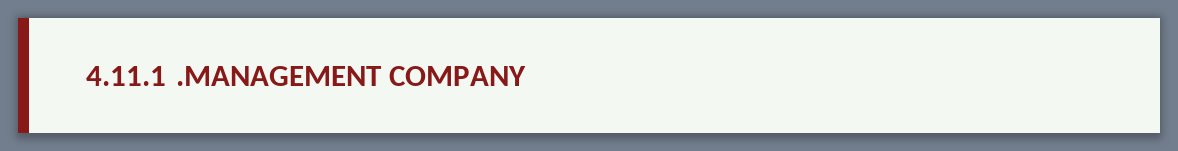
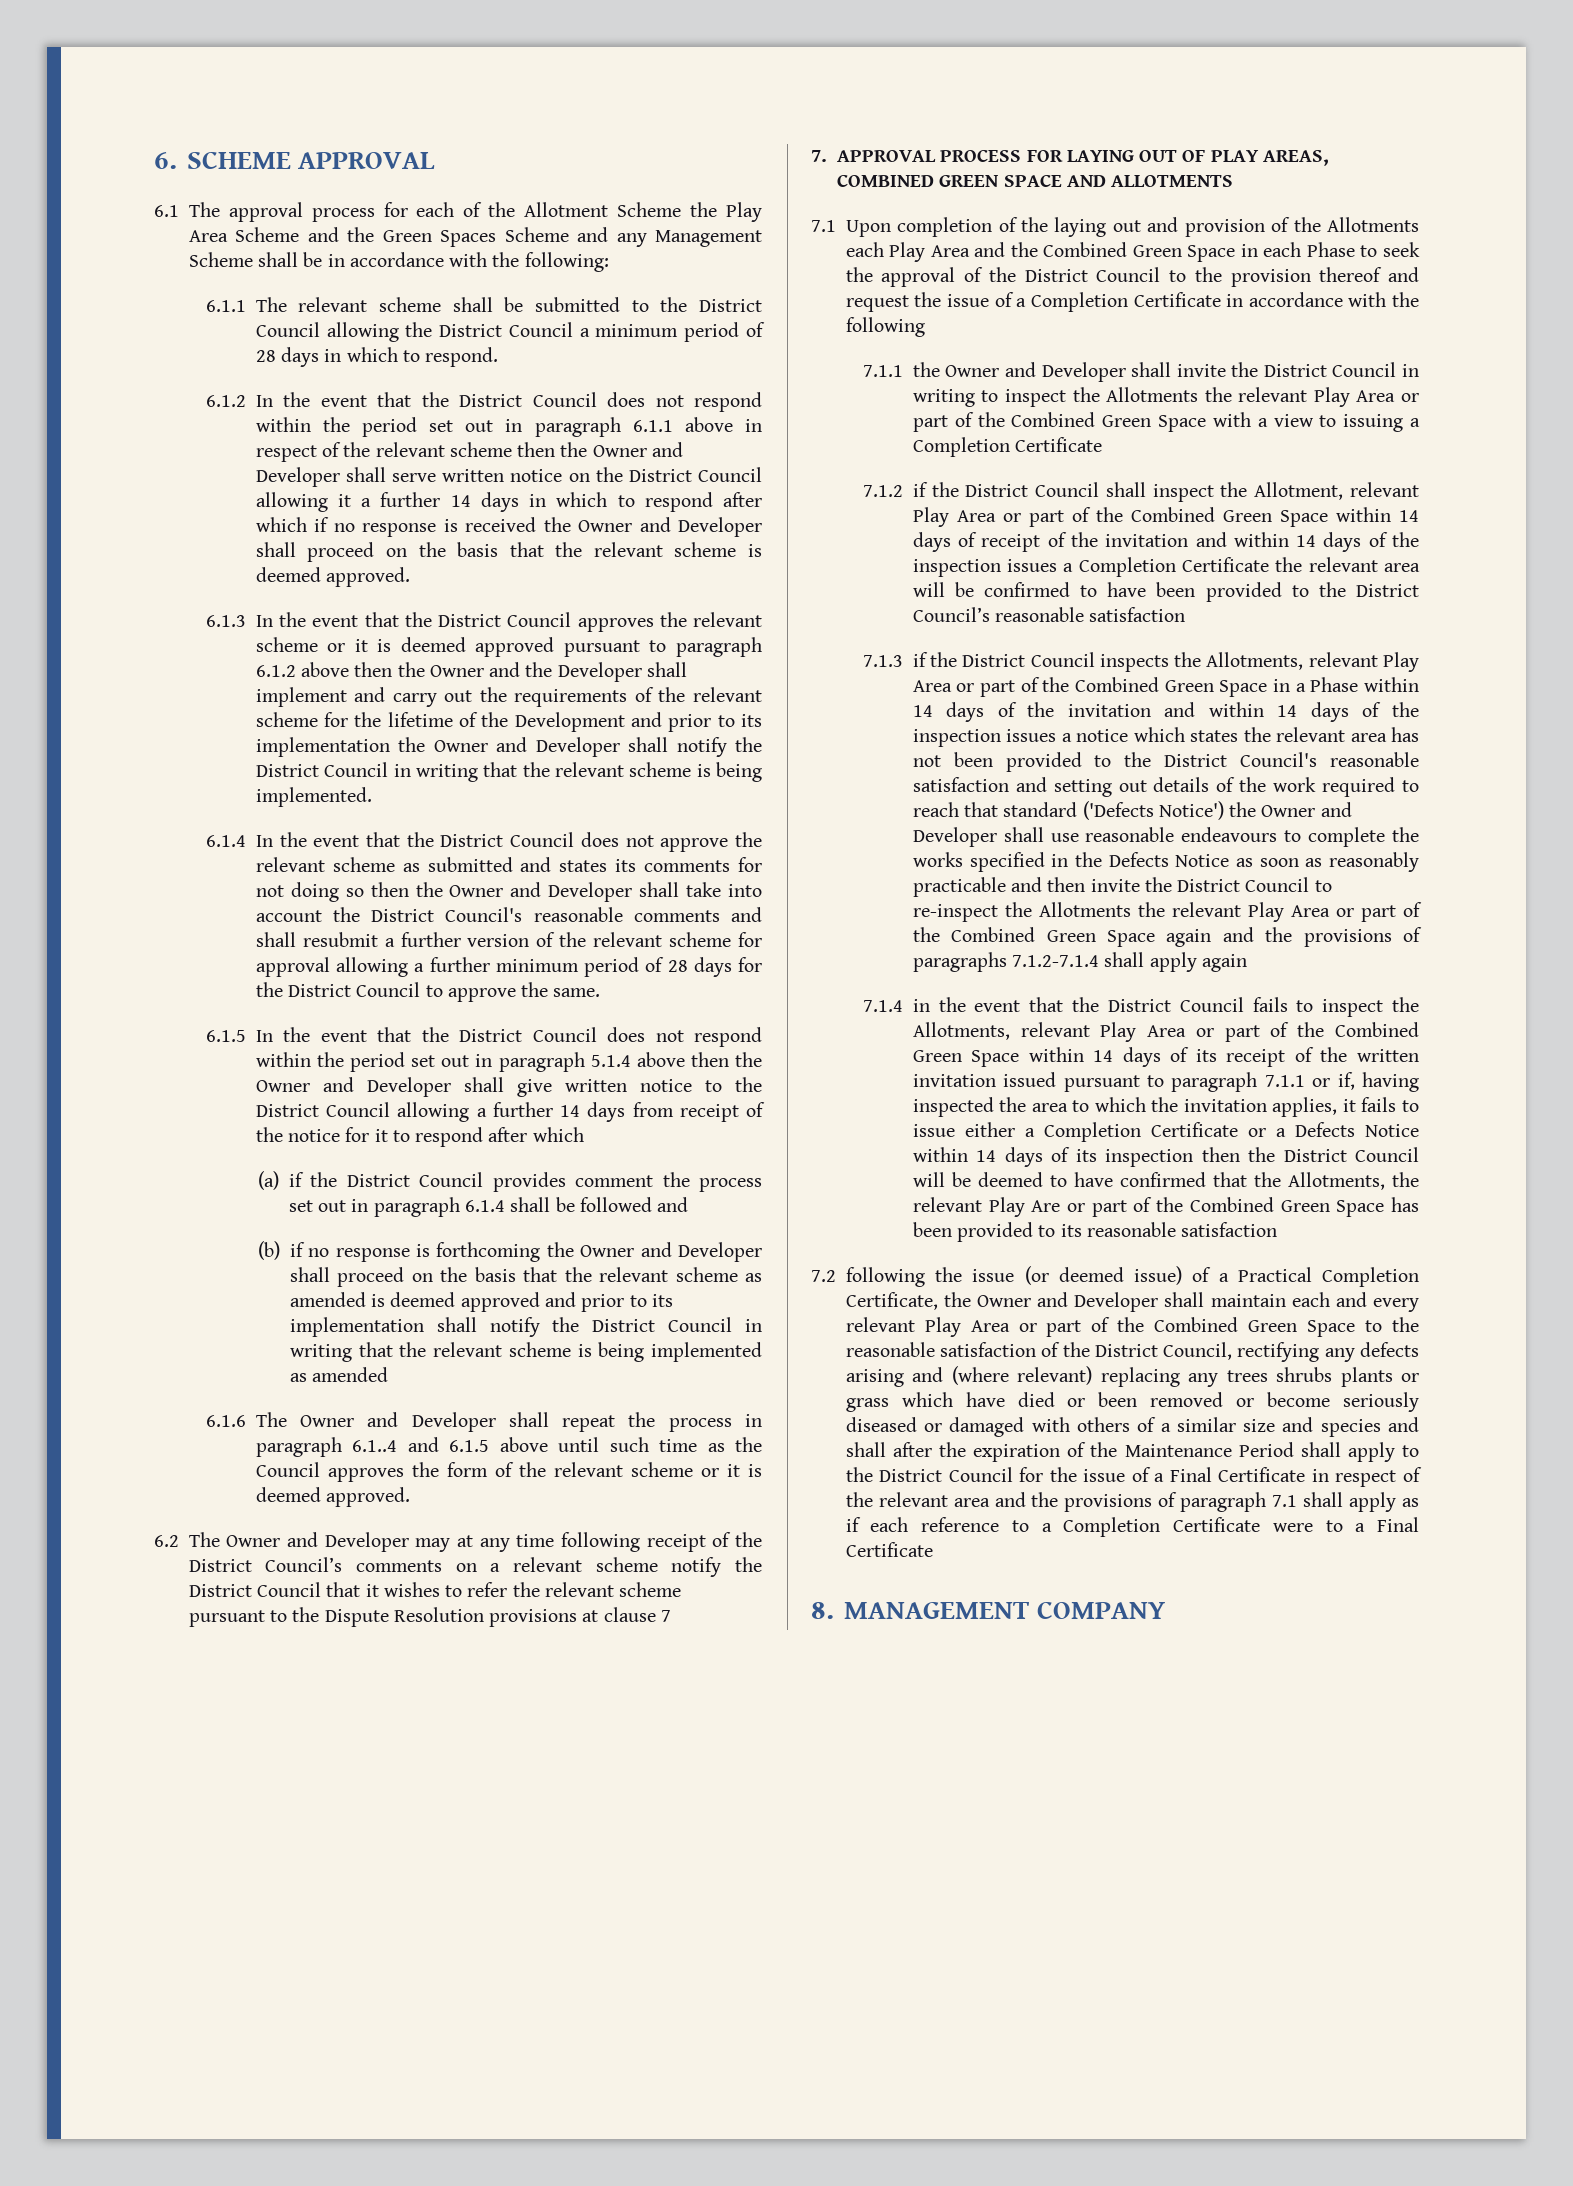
- 4.11.1 .MANAGEMENT COMPANY
+ 6. SCHEME APPROVAL
+ 6.1 The approval process for each of the Allotment Scheme the Play Area Scheme and the Green Spaces Scheme and any Management Scheme shall be in accordance with the following:
+ 6.1.1 The relevant scheme shall be submitted to the District Council allowing the District Council a minimum period of 28 days in which to respond.
+ 6.1.2 In the event that the District Council does not respond within the period set out in paragraph 6.1.1 above in respect of the relevant scheme then the Owner and Developer shall serve written notice on the District Council allowing it a further 14 days in which to respond after which if no response is received the Owner and Developer shall proceed on the basis that the relevant scheme is deemed approved.
+ 6.1.3 In the event that the District Council approves the relevant scheme or it is deemed approved pursuant to paragraph 6.1.2 above then the Owner and the Developer shall implement and carry out the requirements of the relevant scheme for the lifetime of the Development and prior to its implementation the Owner and Developer shall notify the District Council in writing that the relevant scheme is being implemented.
+ 6.1.4 In the event that the District Council does not approve the relevant scheme as submitted and states its comments for not doing so then the Owner and Developer shall take into account the District Council's reasonable comments and shall resubmit a further version of the relevant scheme for approval allowing a further minimum period of 28 days for the District Council to approve the same.
+ 6.1.5 In the event that the District Council does not respond within the period set out in paragraph 5.1.4 above then the Owner and Developer shall give written notice to the District Council allowing a further 14 days from receipt of the notice for it to respond after which
+ (a) if the District Council provides comment the process set out in paragraph 6.1.4 shall be followed and
+ (b) if no response is forthcoming the Owner and Developer shall proceed on the basis that the relevant scheme as amended is deemed approved and prior to its implementation shall notify the District Council in writing that the relevant scheme is being implemented as amended
+ 6.1.6 The Owner and Developer shall repeat the process in paragraph 6.1..4 and 6.1.5 above until such time as the Council approves the form of the relevant scheme or it is deemed approved.
+ 6.2 The Owner and Developer may at any time following receipt of the District Council’s comments on a relevant scheme notify the District Council that it wishes to refer the relevant scheme pursuant to the Dispute Resolution provisions at clause 7
+ 7. APPROVAL PROCESS FOR LAYING OUT OF PLAY AREAS, COMBINED GREEN SPACE AND ALLOTMENTS
+ 7.1 Upon completion of the laying out and provision of the Allotments each Play Area and the Combined Green Space in each Phase to seek the approval of the District Council to the provision thereof and request the issue of a Completion Certificate in accordance with the following
+ 7.1.1 the Owner and Developer shall invite the District Council in writing to inspect the Allotments the relevant Play Area or part of the Combined Green Space with a view to issuing a Completion Certificate
+ 7.1.2 if the District Council shall inspect the Allotment, relevant Play Area or part of the Combined Green Space within 14 days of receipt of the invitation and within 14 days of the inspection issues a Completion Certificate the relevant area will be confirmed to have been provided to the District Council’s reasonable satisfaction
+ 7.1.3 if the District Council inspects the Allotments, relevant Play Area or part of the Combined Green Space in a Phase within 14 days of the invitation and within 14 days of the inspection issues a notice which states the relevant area has not been provided to the District Council's reasonable satisfaction and setting out details of the work required to reach that standard ('Defects Notice') the Owner and Developer shall use reasonable endeavours to complete the works specified in the Defects Notice as soon as reasonably practicable and then invite the District Council to re-inspect the Allotments the relevant Play Area or part of the Combined Green Space again and the provisions of paragraphs 7.1.2-7.1.4 shall apply again
+ 7.1.4 in the event that the District Council fails to inspect the Allotments, relevant Play Area or part of the Combined Green Space within 14 days of its receipt of the written invitation issued pursuant to paragraph 7.1.1 or if, having inspected the area to which the invitation applies, it fails to issue either a Completion Certificate or a Defects Notice within 14 days of its inspection then the District Council will be deemed to have confirmed that the Allotments, the relevant Play Are or part of the Combined Green Space has been provided to its reasonable satisfaction
+ 7.2 following the issue (or deemed issue) of a Practical Completion Certificate, the Owner and Developer shall maintain each and every relevant Play Area or part of the Combined Green Space to the reasonable satisfaction of the District Council, rectifying any defects arising and (where relevant) replacing any trees shrubs plants or grass which have died or been removed or become seriously diseased or damaged with others of a similar size and species and shall after the expiration of the Maintenance Period shall apply to the District Council for the issue of a Final Certificate in respect of the relevant area and the provisions of paragraph 7.1 shall apply as if each reference to a Completion Certificate were to a Final Certificate
+ 8. MANAGEMENT COMPANY

